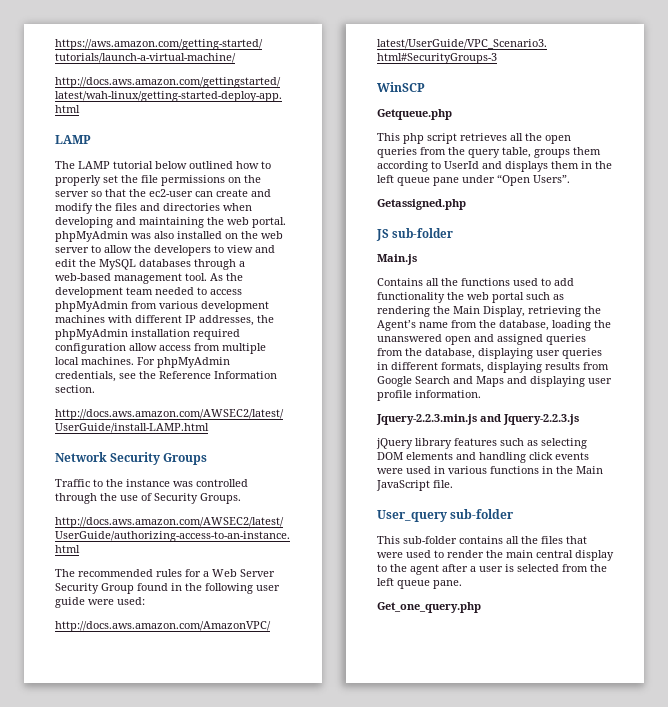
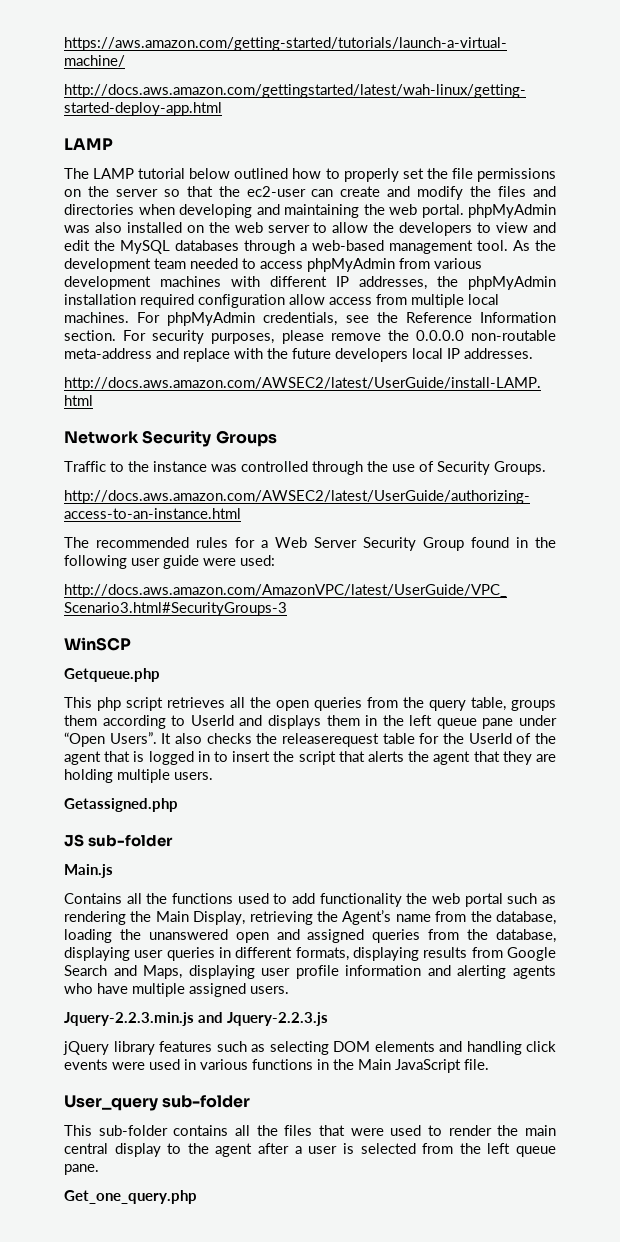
+ For security purposes, please remove the 0.0.0.0 non-routable meta-address and replace with the future developers local IP addresses.
+ It also checks the releaserequest table for the UserId of the agent that is logged in to insert the script that alerts the agent that they are holding multiple users.
- Contains all the functions used to add functionality the web portal such as rendering the Main Display, retrieving the Agent’s name from the database, loading the unanswered open and assigned queries from the database, displaying user queries in different formats, displaying results from Google Search and Maps and displaying user profile information.
+ Contains all the functions used to add functionality the web portal such as rendering the Main Display, retrieving the Agent’s name from the database, loading the unanswered open and assigned queries from the database, displaying user queries in different formats, displaying results from Google Search and Maps, displaying user profile information and alerting agents who have multiple assigned users.

